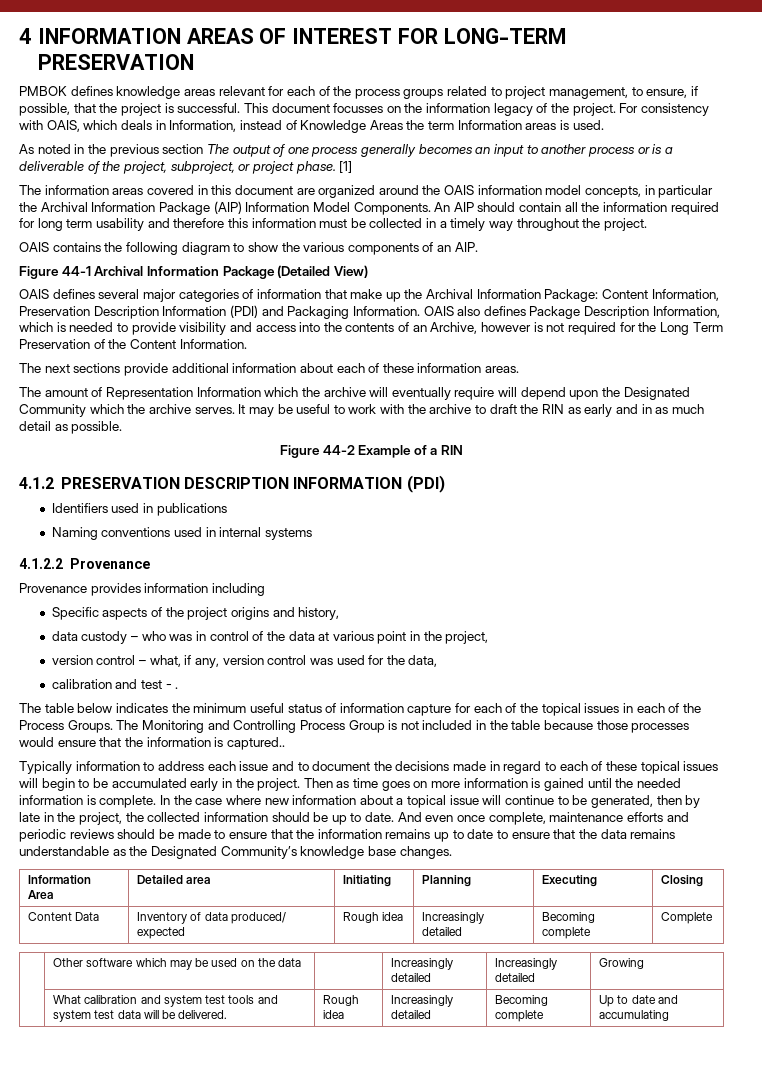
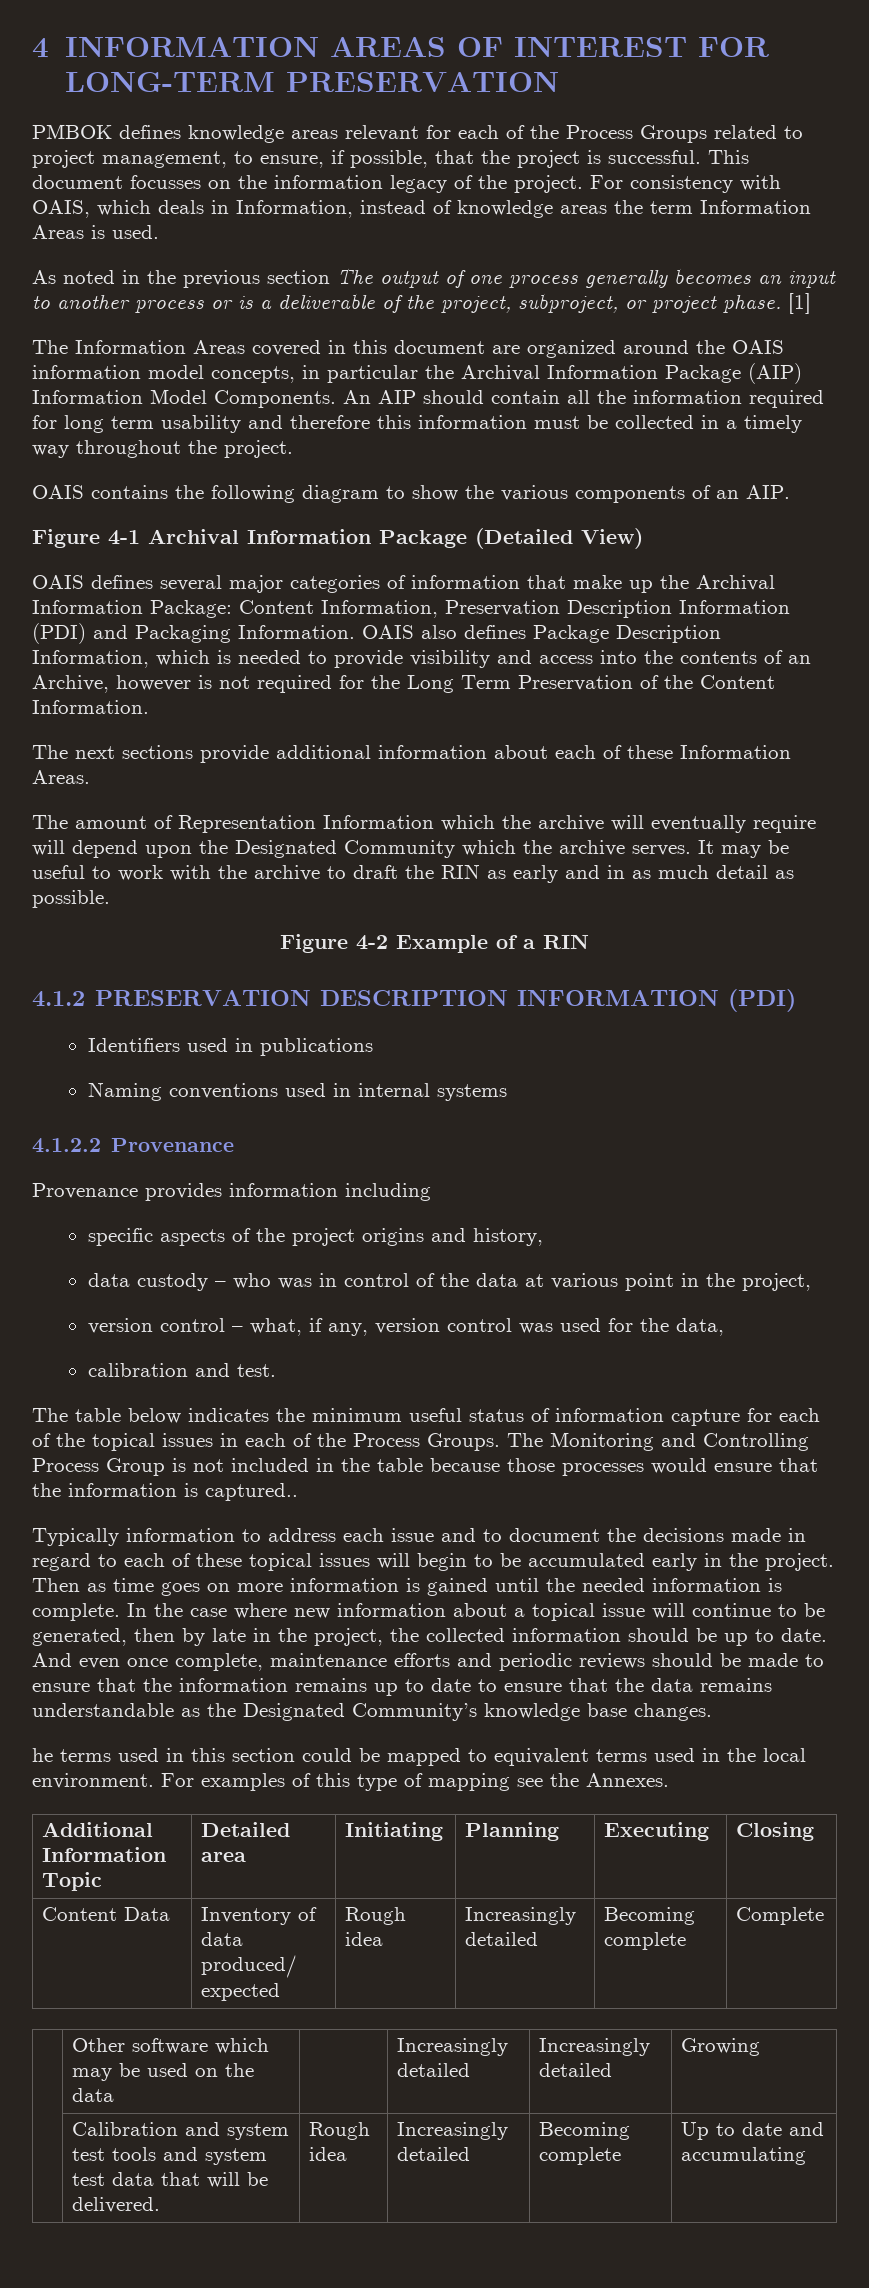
- PMBOK defines knowledge areas relevant for each of the process groups related to project management, to ensure, if possible, that the project is successful.
+ PMBOK defines knowledge areas relevant for each of the Process Groups related to project management, to ensure, if possible, that the project is successful.
- For consistency with OAIS, which deals in Information, instead of Knowledge Areas the term Information areas is used.
+ For consistency with OAIS, which deals in Information, instead of knowledge areas the term Information Areas is used.
- The information areas covered in this document are organized around the OAIS information model concepts, in particular the Archival Information Package (AIP) Information Model Components.
+ The Information Areas covered in this document are organized around the OAIS information model concepts, in particular the Archival Information Package (AIP) Information Model Components.
- Figure 44-1 Archival Information Package (Detailed View)
+ Figure 4-1 Archival Information Package (Detailed View)
- The next sections provide additional information about each of these information areas.
+ The next sections provide additional information about each of these Information Areas.
- Figure 44-2 Example of a RIN
+ Figure 4-2 Example of a RIN
- Specific aspects of the project origins and history,
+ specific aspects of the project origins and history,
- calibration and test - .
+ calibration and test.
- Information Area | Detailed area | Initiating | Planning | Executing | Closing
+ he terms used in this section could be mapped to equivalent terms used in the local environment. For examples of this type of mapping see the Annexes.
+ Additional Information Topic | Detailed area | Initiating | Planning | Executing | Closing
- | What calibration and system test tools and system test data will be delivered. | Rough idea | Increasingly detailed | Becoming complete | Up to date and accumulating
+ | Calibration and system test tools and system test data that will be delivered. | Rough idea | Increasingly detailed | Becoming complete | Up to date and accumulating

